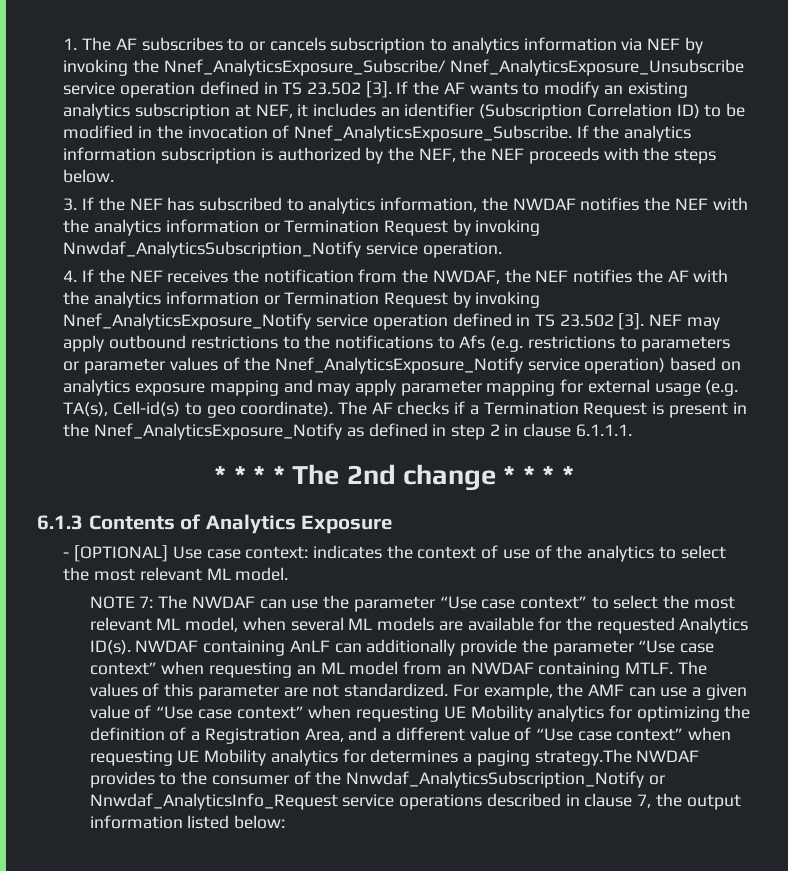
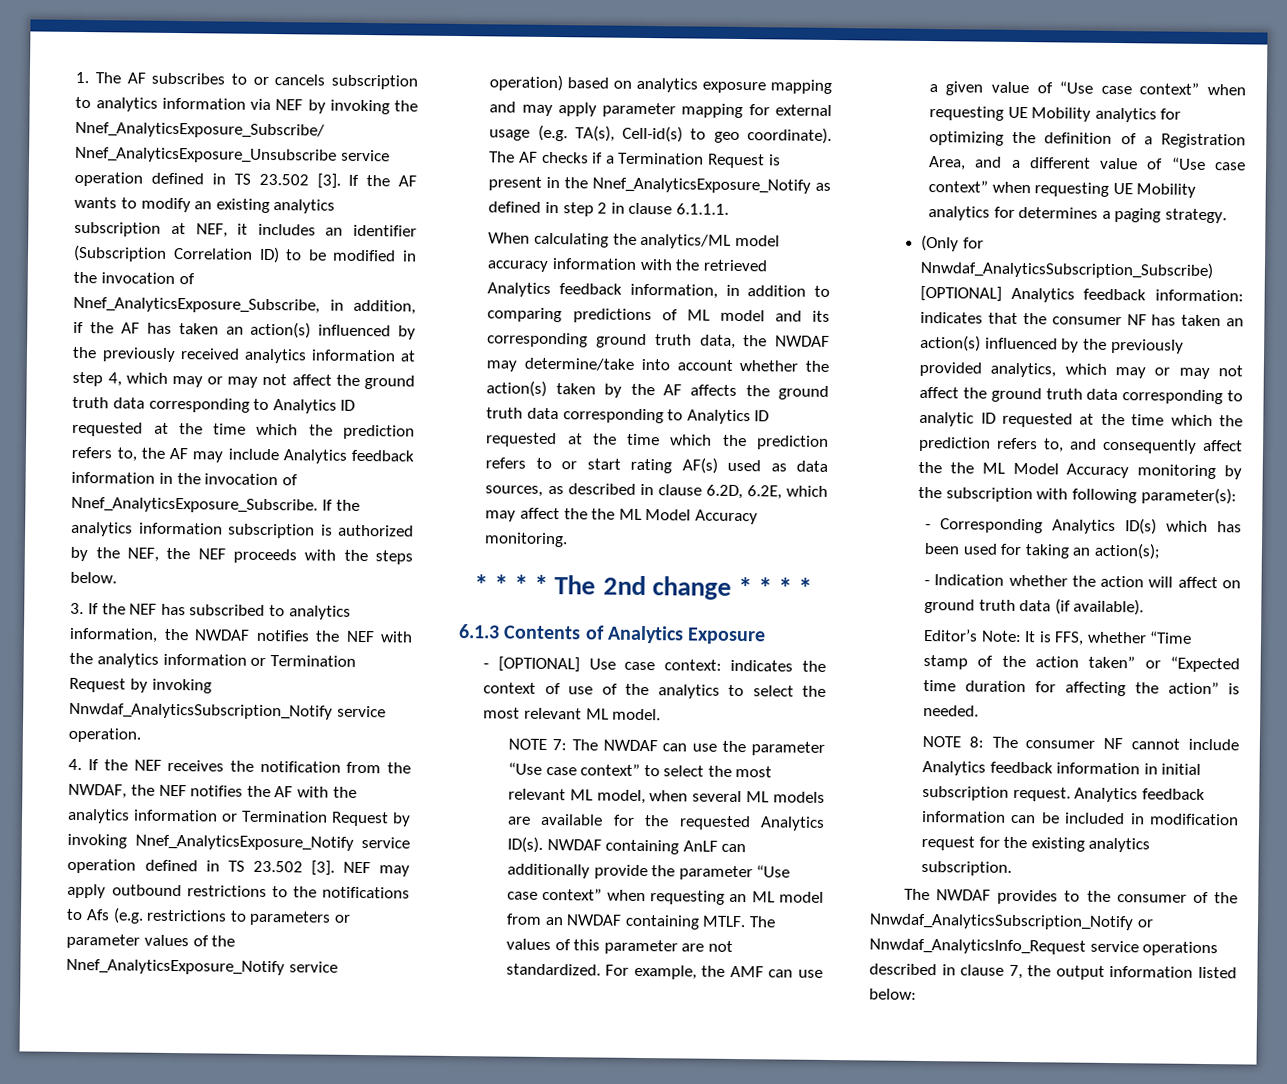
- If the AF wants to modify an existing analytics subscription at NEF, it includes an identifier (Subscription Correlation ID) to be modified in the invocation of Nnef_AnalyticsExposure_Subscribe.
+ If the AF wants to modify an existing analytics subscription at NEF, it includes an identifier (Subscription Correlation ID) to be modified in the invocation of Nnef_AnalyticsExposure_Subscribe, in addition, if the AF has taken an action(s) influenced by the previously received analytics information at step 4, which may or may not affect the ground truth data corresponding to Analytics ID requested at the time which the prediction refers to, the AF may include Analytics feedback information in the invocation of Nnef_AnalyticsExposure_Subscribe.
+ When calculating the analytics/ML model accuracy information with the retrieved Analytics feedback information, in addition to comparing predictions of ML model and its corresponding ground truth data, the NWDAF may determine/take into account whether the action(s) taken by the AF affects the ground truth data corresponding to Analytics ID requested at the time which the prediction refers to or start rating AF(s) used as data sources, as described in clause 6.2D, 6.2E, which may affect the the ML Model Accuracy monitoring.
- For example, the AMF can use a given value of “Use case context” when requesting UE Mobility analytics for optimizing the definition of a Registration Area, and a different value of “Use case context” when requesting UE Mobility analytics for determines a paging strategy.The NWDAF provides to the consumer of the Nnwdaf_AnalyticsSubscription_Notify or Nnwdaf_AnalyticsInfo_Request service operations described in clause 7, the output information listed below:
+ For example, the AMF can use a given value of “Use case context” when requesting UE Mobility analytics for optimizing the definition of a Registration Area, and a different value of “Use case context” when requesting UE Mobility analytics for determines a paging strategy.
+ (Only for Nnwdaf_AnalyticsSubscription_Subscribe) [OPTIONAL] Analytics feedback information: indicates that the consumer NF has taken an action(s) influenced by the previously provided analytics, which may or may not affect the ground truth data corresponding to analytic ID requested at the time which the prediction refers to, and consequently affect the the ML Model Accuracy monitoring by the subscription with following parameter(s):
+ - Corresponding Analytics ID(s) which has been used for taking an action(s);
+ - Indication whether the action will affect on ground truth data (if available).
+ Editor’s Note: It is FFS, whether “Time stamp of the action taken” or “Expected time duration for affecting the action” is needed.
+ NOTE 8: The consumer NF cannot include Analytics feedback information in initial subscription request. Analytics feedback information can be included in modification request for the existing analytics subscription.
+ The NWDAF provides to the consumer of the Nnwdaf_AnalyticsSubscription_Notify or Nnwdaf_AnalyticsInfo_Request service operations described in clause 7, the output information listed below:

